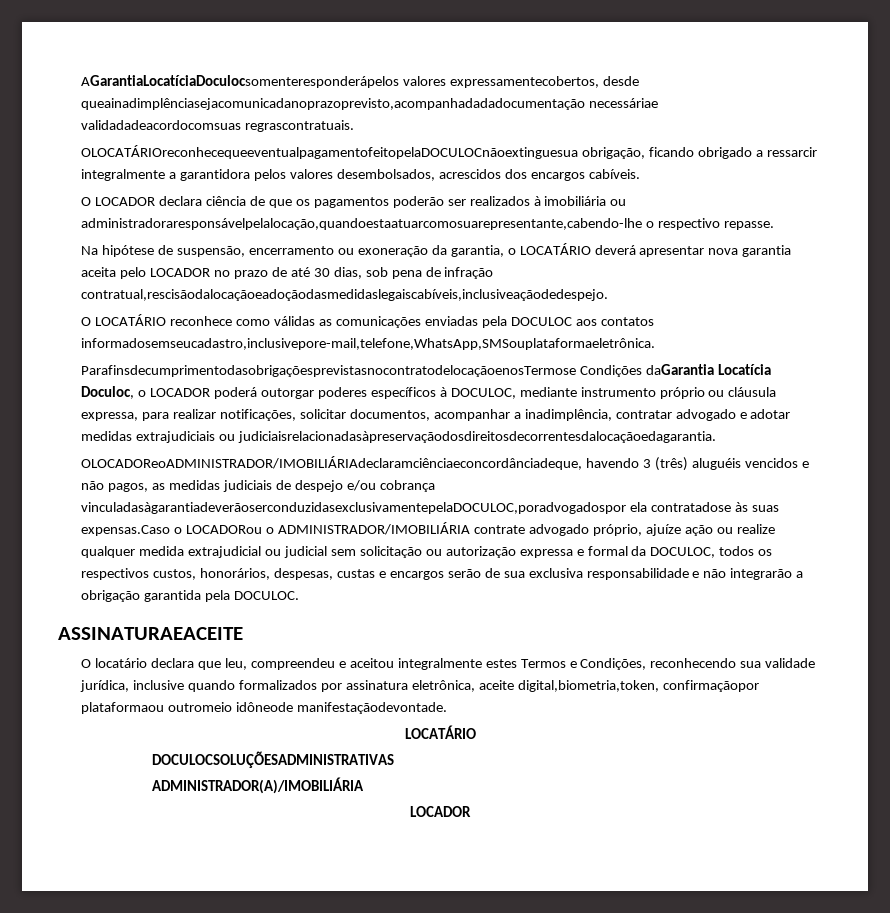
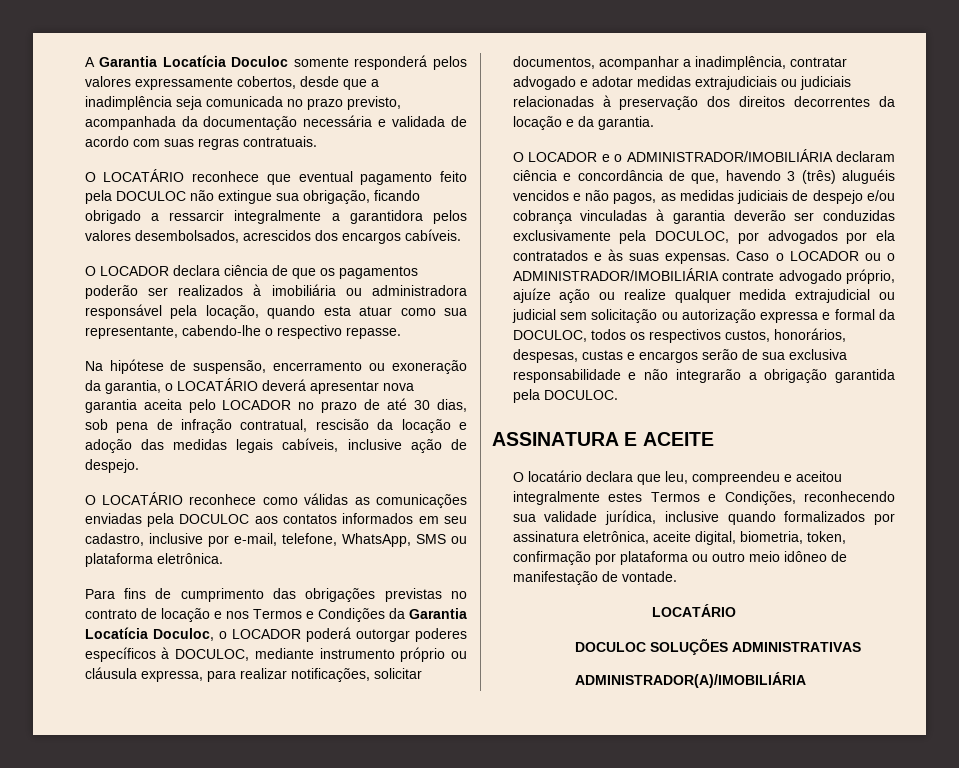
- AGarantiaLocatíciaDoculocsomenteresponderápelos valores expressamentecobertos, desde queainadimplênciasejacomunicadanoprazoprevisto,acompanhadadadocumentação necessáriae validadadeacordocomsuas regrascontratuais.
- OLOCATÁRIOreconhecequeeventualpagamentofeitopelaDOCULOCnãoextinguesua obrigação, ficando obrigado a ressarcir integralmente a garantidora pelos valores desembolsados, acrescidos dos encargos cabíveis.
+ A Garantia Locatícia Doculoc somente responderá pelos valores expressamente cobertos, desde que a inadimplência seja comunicada no prazo previsto, acompanhada da documentação necessária e validada de acordo com suas regras contratuais.
+ O LOCATÁRIO reconhece que eventual pagamento feito pela DOCULOC não extingue sua obrigação, ficando obrigado a ressarcir integralmente a garantidora pelos valores desembolsados, acrescidos dos encargos cabíveis.
- O LOCADOR declara ciência de que os pagamentos poderão ser realizados à imobiliária ou administradoraresponsávelpelalocação,quandoestaatuarcomosuarepresentante,cabendo-lhe o respectivo repasse.
+ O LOCADOR declara ciência de que os pagamentos poderão ser realizados à imobiliária ou administradora responsável pela locação, quando esta atuar como sua representante, cabendo-lhe o respectivo repasse.
- Na hipótese de suspensão, encerramento ou exoneração da garantia, o LOCATÁRIO deverá apresentar nova garantia aceita pelo LOCADOR no prazo de até 30 dias, sob pena de infração contratual,rescisãodalocaçãoeadoçãodasmedidaslegaiscabíveis,inclusiveaçãodedespejo.
+ Na hipótese de suspensão, encerramento ou exoneração da garantia, o LOCATÁRIO deverá apresentar nova garantia aceita pelo LOCADOR no prazo de até 30 dias, sob pena de infração contratual, rescisão da locação e adoção das medidas legais cabíveis, inclusive ação de despejo.
- O LOCATÁRIO reconhece como válidas as comunicações enviadas pela DOCULOC aos contatos informadosemseucadastro,inclusivepore-mail,telefone,WhatsApp,SMSouplataformaeletrônica.
- ParafinsdecumprimentodasobrigaçõesprevistasnocontratodelocaçãoenosTermose Condições daGarantia Locatícia Doculoc, o LOCADOR poderá outorgar poderes específicos à DOCULOC, mediante instrumento próprio ou cláusula expressa, para realizar notificações, solicitar documentos, acompanhar a inadimplência, contratar advogado e adotar medidas extrajudiciais ou judiciaisrelacionadasàpreservaçãodosdireitosdecorrentesdalocaçãoedagarantia.
- OLOCADOReoADMINISTRADOR/IMOBILIÁRIAdeclaramciênciaeconcordânciadeque, havendo 3 (três) aluguéis vencidos e não pagos, as medidas judiciais de despejo e/ou cobrança vinculadasàgarantiadeverãoserconduzidasexclusivamentepelaDOCULOC,poradvogadospor ela contratadose às suas expensas.Caso o LOCADORou o ADMINISTRADOR/IMOBILIÁRIA contrate advogado próprio, ajuíze ação ou realize qualquer medida extrajudicial ou judicial sem solicitação ou autorização expressa e formal da DOCULOC, todos os respectivos custos, honorários, despesas, custas e encargos serão de sua exclusiva responsabilidade e não integrarão a obrigação garantida pela DOCULOC.
+ O LOCATÁRIO reconhece como válidas as comunicações enviadas pela DOCULOC aos contatos informados em seu cadastro, inclusive por e-mail, telefone, WhatsApp, SMS ou plataforma eletrônica.
+ Para fins de cumprimento das obrigações previstas no contrato de locação e nos Termos e Condições da Garantia Locatícia Doculoc, o LOCADOR poderá outorgar poderes específicos à DOCULOC, mediante instrumento próprio ou cláusula expressa, para realizar notificações, solicitar documentos, acompanhar a inadimplência, contratar advogado e adotar medidas extrajudiciais ou judiciais relacionadas à preservação dos direitos decorrentes da locação e da garantia.
+ O LOCADOR e o ADMINISTRADOR/IMOBILIÁRIA declaram ciência e concordância de que, havendo 3 (três) aluguéis vencidos e não pagos, as medidas judiciais de despejo e/ou cobrança vinculadas à garantia deverão ser conduzidas exclusivamente pela DOCULOC, por advogados por ela contratados e às suas expensas. Caso o LOCADOR ou o ADMINISTRADOR/IMOBILIÁRIA contrate advogado próprio, ajuíze ação ou realize qualquer medida extrajudicial ou judicial sem solicitação ou autorização expressa e formal da DOCULOC, todos os respectivos custos, honorários, despesas, custas e encargos serão de sua exclusiva responsabilidade e não integrarão a obrigação garantida pela DOCULOC.
- ASSINATURAEACEITE
+ ASSINATURA E ACEITE
- O locatário declara que leu, compreendeu e aceitou integralmente estes Termos e Condições, reconhecendo sua validade jurídica, inclusive quando formalizados por assinatura eletrônica, aceite digital,biometria,token, confirmaçãopor plataformaou outromeio idôneode manifestaçãodevontade.
+ O locatário declara que leu, compreendeu e aceitou integralmente estes Termos e Condições, reconhecendo sua validade jurídica, inclusive quando formalizados por assinatura eletrônica, aceite digital, biometria, token, confirmação por plataforma ou outro meio idôneo de manifestação de vontade.
  LOCATÁRIO
- DOCULOCSOLUÇÕESADMINISTRATIVAS
+ DOCULOC SOLUÇÕES ADMINISTRATIVAS
  ADMINISTRADOR(A)/IMOBILIÁRIA
- LOCADOR

